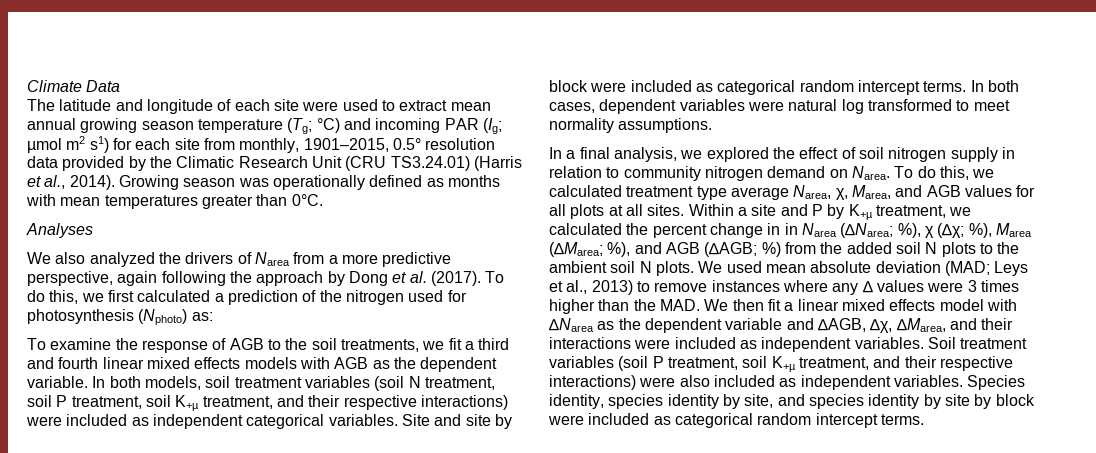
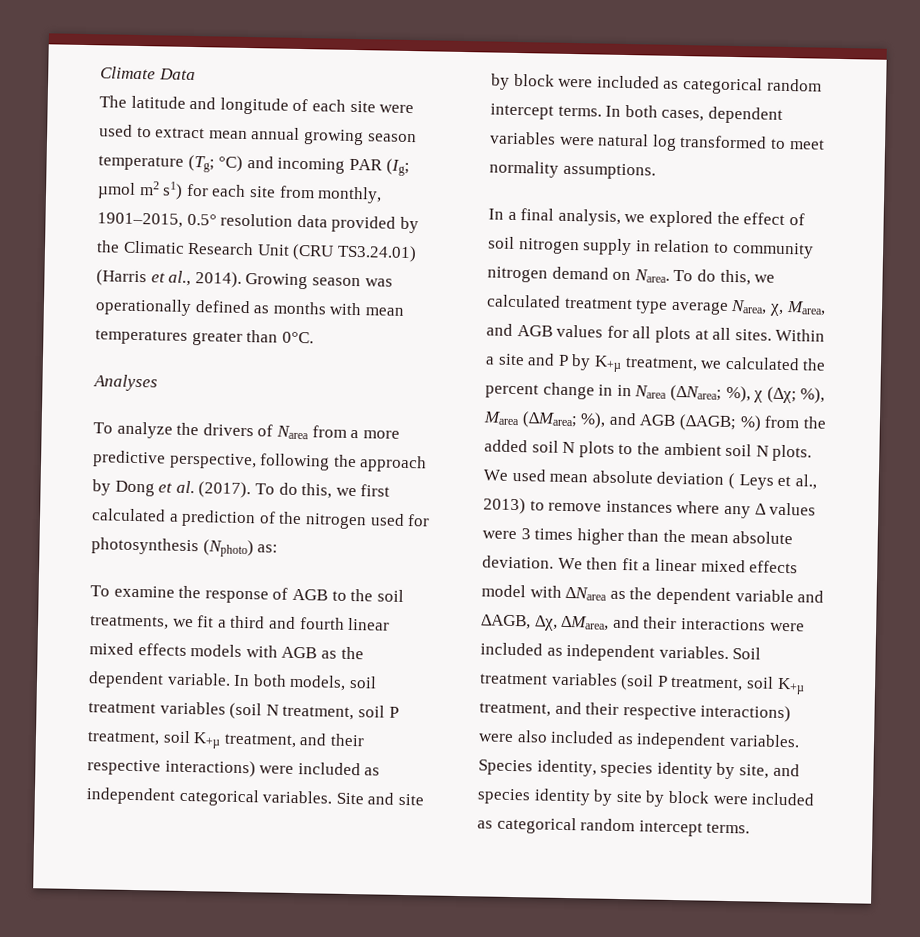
- We also analyzed the drivers of Narea from a more predictive perspective, again following the approach by Dong et al. (2017).
+ To analyze the drivers of Narea from a more predictive perspective, following the approach by Dong et al. (2017).
- We used mean absolute deviation (MAD; Leys et al., 2013) to remove instances where any ∆ values were 3 times higher than the MAD. We then fit a linear mixed effects model with ∆Narea as the dependent variable and ∆AGB, ∆χ, ∆Marea, and their interactions were included as independent variables.
+ We used mean absolute deviation ( Leys et al., 2013) to remove instances where any ∆ values were 3 times higher than the mean absolute deviation. We then fit a linear mixed effects model with ∆Narea as the dependent variable and ∆AGB, ∆χ, ∆Marea, and their interactions were included as independent variables.

